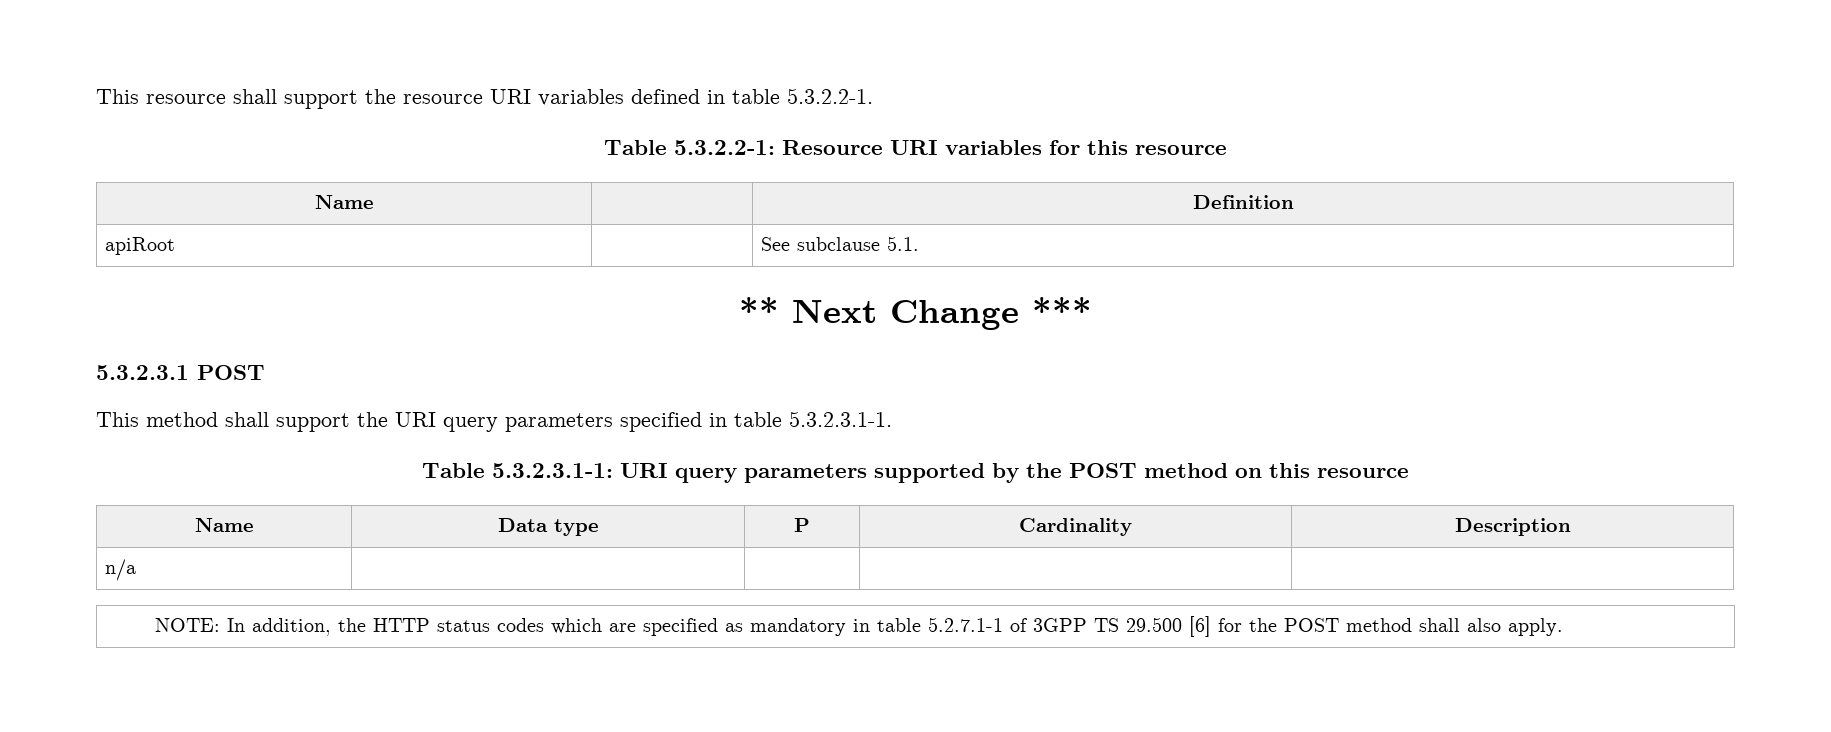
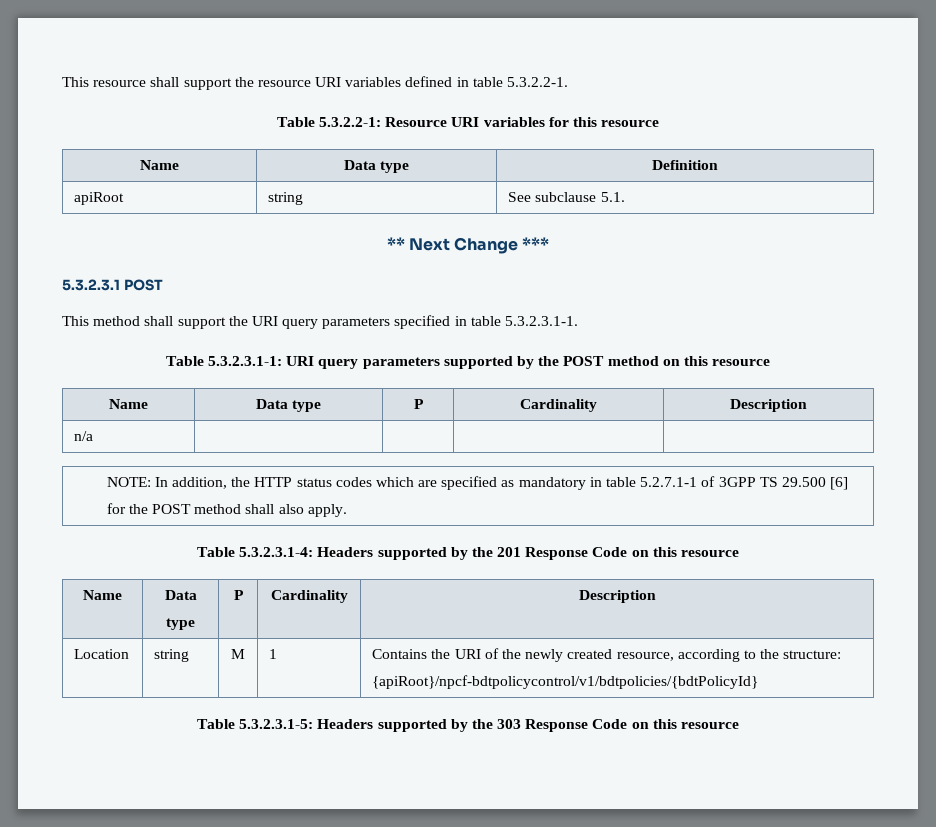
- Name | | Definition
+ Name | Data type | Definition
- apiRoot | | See subclause 5.1.
+ apiRoot | string | See subclause 5.1.
+ Table 5.3.2.3.1-4: Headers supported by the 201 Response Code on this resource
+ Name | Data type | P | Cardinality | Description
+ Location | string | M | 1 | Contains the URI of the newly created resource, according to the structure: {apiRoot}/npcf-bdtpolicycontrol/v1/bdtpolicies/{bdtPolicyId}
+ Table 5.3.2.3.1-5: Headers supported by the 303 Response Code on this resource

